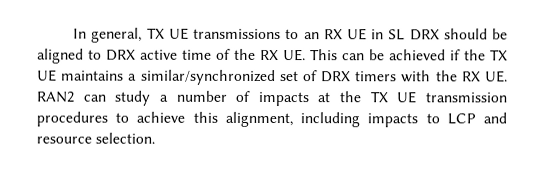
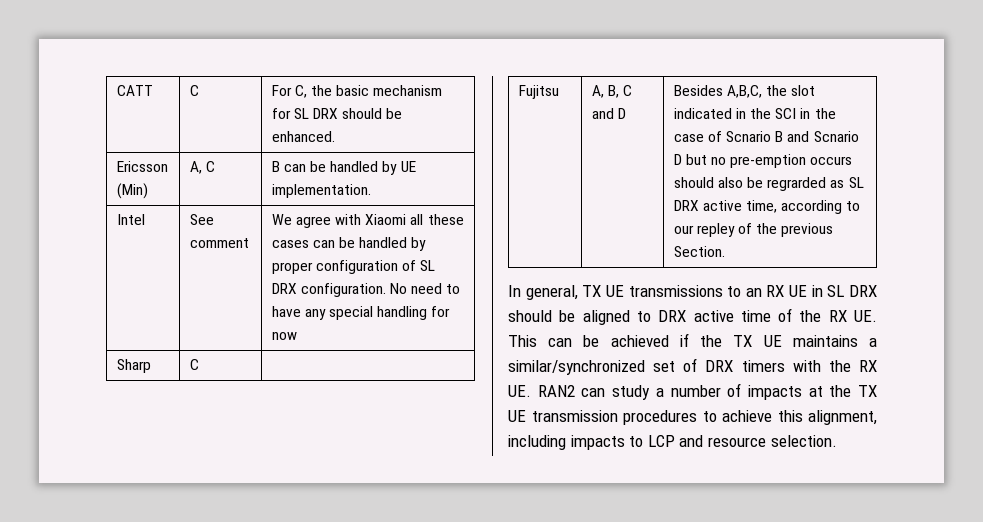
+ CATT | C | For C, the basic mechanism for SL DRX should be enhanced.
+ Ericsson (Min) | A, C | B can be handled by UE implementation.
+ Intel | See comment | We agree with Xiaomi all these cases can be handled by proper configuration of SL DRX configuration. No need to have any special handling for now
+ Sharp | C |
+ Fujitsu | A, B, C and D | Besides A,B,C, the slot indicated in the SCI in the case of Scnario B and Scnario D but no pre-emption occurs should also be regrarded as SL DRX active time, according to our repley of the previous Section.

